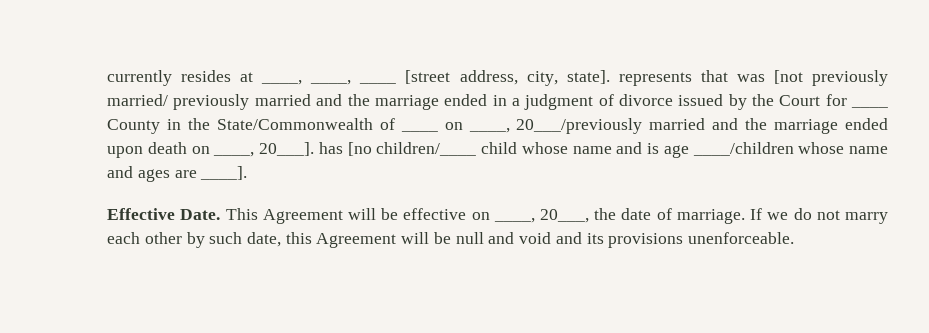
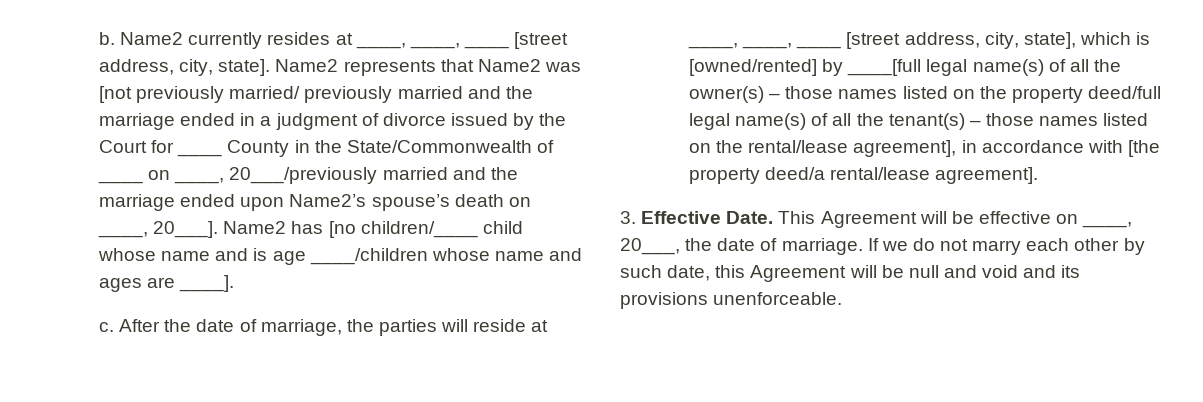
- currently resides at ____, ____, ____ [street address, city, state]. represents that was [not previously married/ previously married and the marriage ended in a judgment of divorce issued by the Court for ____ County in the State/Commonwealth of ____ on ____, 20___/previously married and the marriage ended upon death on ____, 20___]. has [no children/____ child whose name and is age ____/children whose name and ages are ____].
+ b. Name2 currently resides at ____, ____, ____ [street address, city, state]. Name2 represents that Name2 was [not previously married/ previously married and the marriage ended in a judgment of divorce issued by the Court for ____ County in the State/Commonwealth of ____ on ____, 20___/previously married and the marriage ended upon Name2’s spouse’s death on ____, 20___]. Name2 has [no children/____ child whose name and is age ____/children whose name and ages are ____].
- Effective Date.
+ c. After the date of marriage, the parties will reside at ____, ____, ____ [street address, city, state], which is [owned/rented] by ____[full legal name(s) of all the owner(s) – those names listed on the property deed/full legal name(s) of all the tenant(s) – those names listed on the rental/lease agreement], in accordance with [the property deed/a rental/lease agreement].
+ 3. Effective Date.

